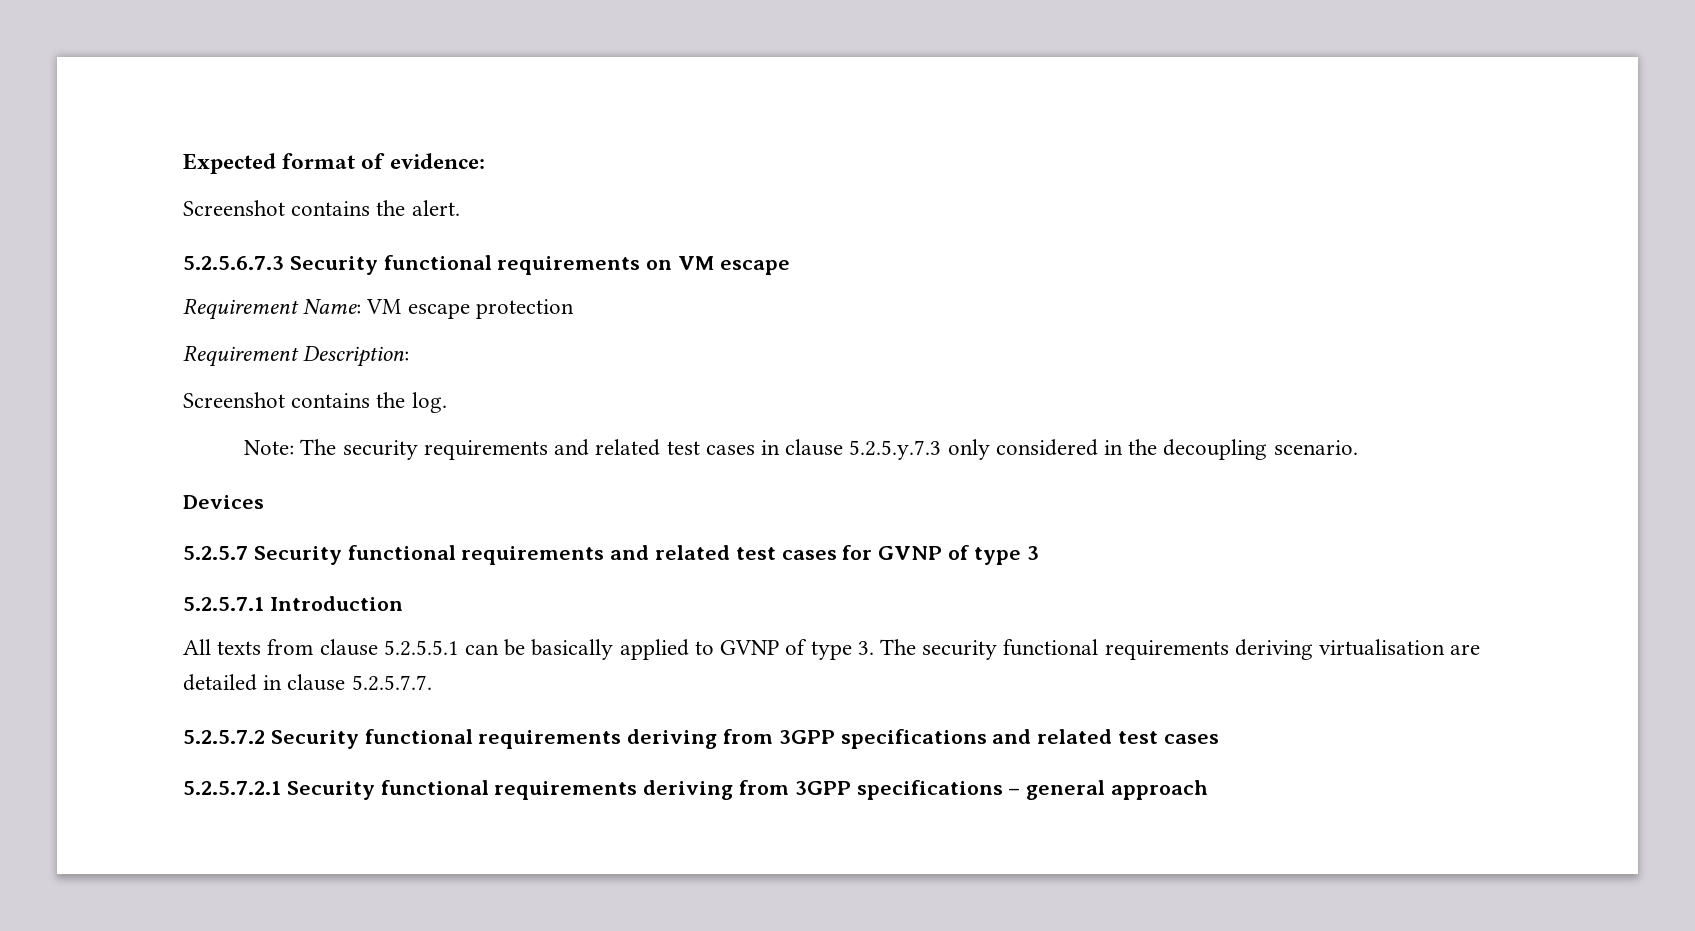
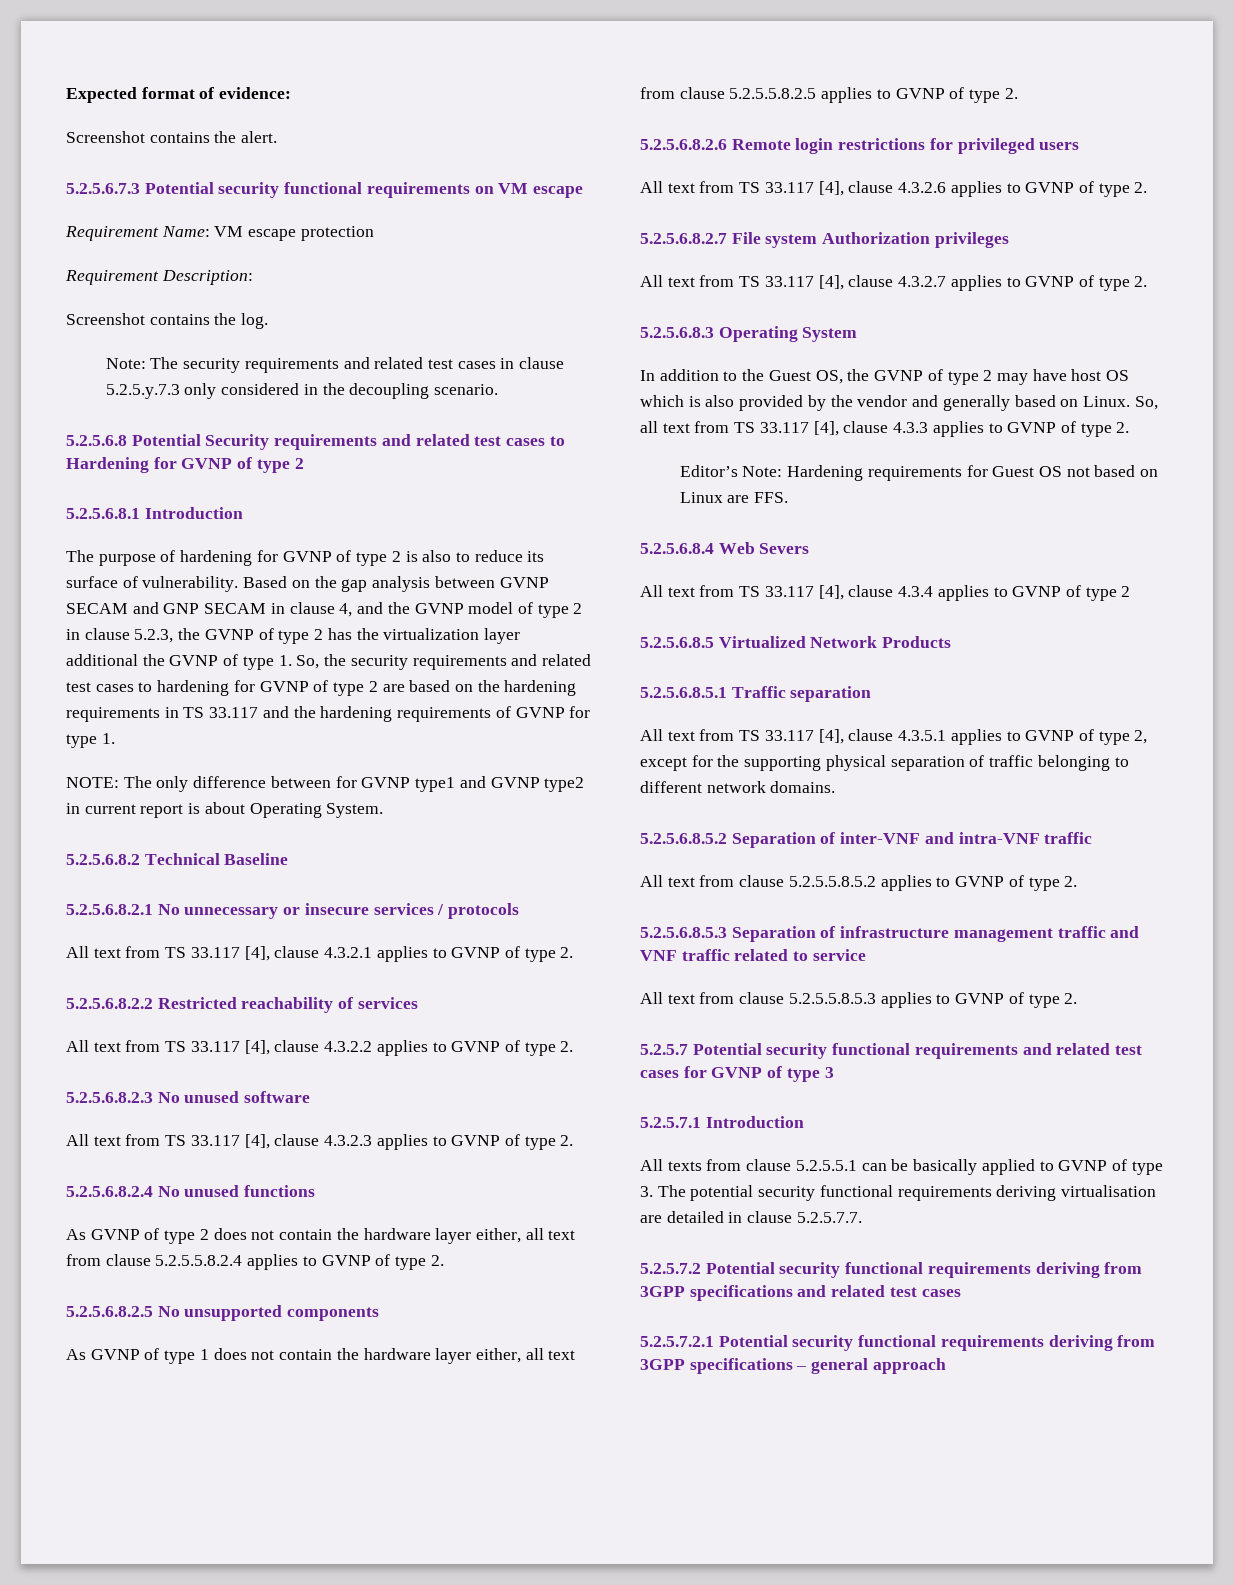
- 5.2.5.6.7.3 Security functional requirements on VM escape
+ 5.2.5.6.7.3 Potential security functional requirements on VM escape
- Devices
+ 5.2.5.6.8 Potential Security requirements and related test cases to Hardening for GVNP of type 2
+ 5.2.5.6.8.1 Introduction
+ The purpose of hardening for GVNP of type 2 is also to reduce its surface of vulnerability. Based on the gap analysis between GVNP SECAM and GNP SECAM in clause 4, and the GVNP model of type 2 in clause 5.2.3, the GVNP of type 2 has the virtualization layer additional the GVNP of type 1. So, the security requirements and related test cases to hardening for GVNP of type 2 are based on the hardening requirements in TS 33.117 and the hardening requirements of GVNP for type 1.
+ NOTE: The only difference between for GVNP type1 and GVNP type2 in current report is about Operating System.
+ 5.2.5.6.8.2 Technical Baseline
+ 5.2.5.6.8.2.1 No unnecessary or insecure services / protocols
+ All text from TS 33.117 [4], clause 4.3.2.1 applies to GVNP of type 2.
+ 5.2.5.6.8.2.2 Restricted reachability of services
+ All text from TS 33.117 [4], clause 4.3.2.2 applies to GVNP of type 2.
+ 5.2.5.6.8.2.3 No unused software
+ All text from TS 33.117 [4], clause 4.3.2.3 applies to GVNP of type 2.
+ 5.2.5.6.8.2.4 No unused functions
+ As GVNP of type 2 does not contain the hardware layer either, all text from clause 5.2.5.5.8.2.4 applies to GVNP of type 2.
+ 5.2.5.6.8.2.5 No unsupported components
+ As GVNP of type 1 does not contain the hardware layer either, all text from clause 5.2.5.5.8.2.5 applies to GVNP of type 2.
+ 5.2.5.6.8.2.6 Remote login restrictions for privileged users
+ All text from TS 33.117 [4], clause 4.3.2.6 applies to GVNP of type 2.
+ 5.2.5.6.8.2.7 File system Authorization privileges
+ All text from TS 33.117 [4], clause 4.3.2.7 applies to GVNP of type 2.
+ 5.2.5.6.8.3 Operating System
+ In addition to the Guest OS, the GVNP of type 2 may have host OS which is also provided by the vendor and generally based on Linux. So, all text from TS 33.117 [4], clause 4.3.3 applies to GVNP of type 2.
+ Editor’s Note: Hardening requirements for Guest OS not based on Linux are FFS.
+ 5.2.5.6.8.4 Web Severs
+ All text from TS 33.117 [4], clause 4.3.4 applies to GVNP of type 2
+ 5.2.5.6.8.5 Virtualized Network Products
+ 5.2.5.6.8.5.1 Traffic separation
+ All text from TS 33.117 [4], clause 4.3.5.1 applies to GVNP of type 2, except for the supporting physical separation of traffic belonging to different network domains.
+ 5.2.5.6.8.5.2 Separation of inter-VNF and intra-VNF traffic
+ All text from clause 5.2.5.5.8.5.2 applies to GVNP of type 2.
+ 5.2.5.6.8.5.3 Separation of infrastructure management traffic and VNF traffic related to service
+ All text from clause 5.2.5.5.8.5.3 applies to GVNP of type 2.
- 5.2.5.7 Security functional requirements and related test cases for GVNP of type 3
+ 5.2.5.7 Potential security functional requirements and related test cases for GVNP of type 3
- All texts from clause 5.2.5.5.1 can be basically applied to GVNP of type 3. The security functional requirements deriving virtualisation are detailed in clause 5.2.5.7.7.
+ All texts from clause 5.2.5.5.1 can be basically applied to GVNP of type 3. The potential security functional requirements deriving virtualisation are detailed in clause 5.2.5.7.7.
- 5.2.5.7.2 Security functional requirements deriving from 3GPP specifications and related test cases
+ 5.2.5.7.2 Potential security functional requirements deriving from 3GPP specifications and related test cases
- 5.2.5.7.2.1 Security functional requirements deriving from 3GPP specifications – general approach
+ 5.2.5.7.2.1 Potential security functional requirements deriving from 3GPP specifications – general approach

